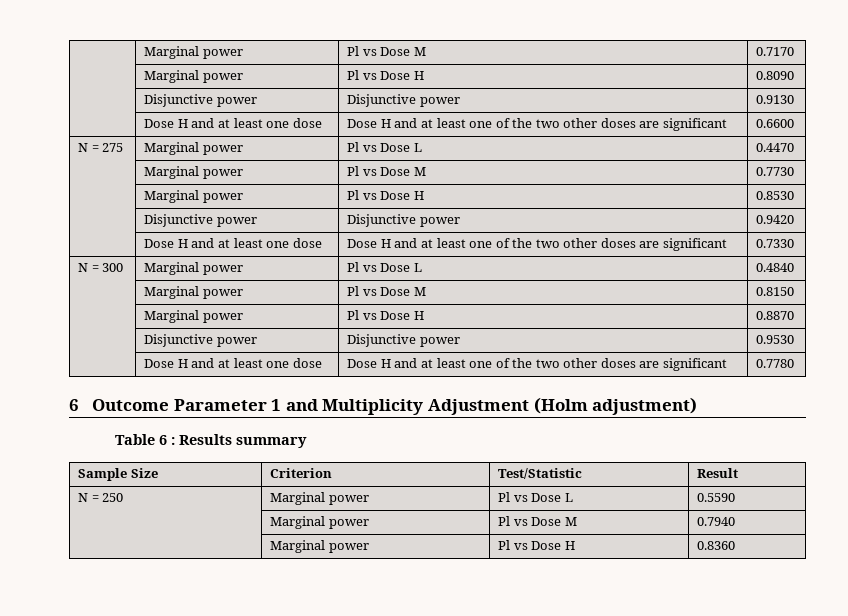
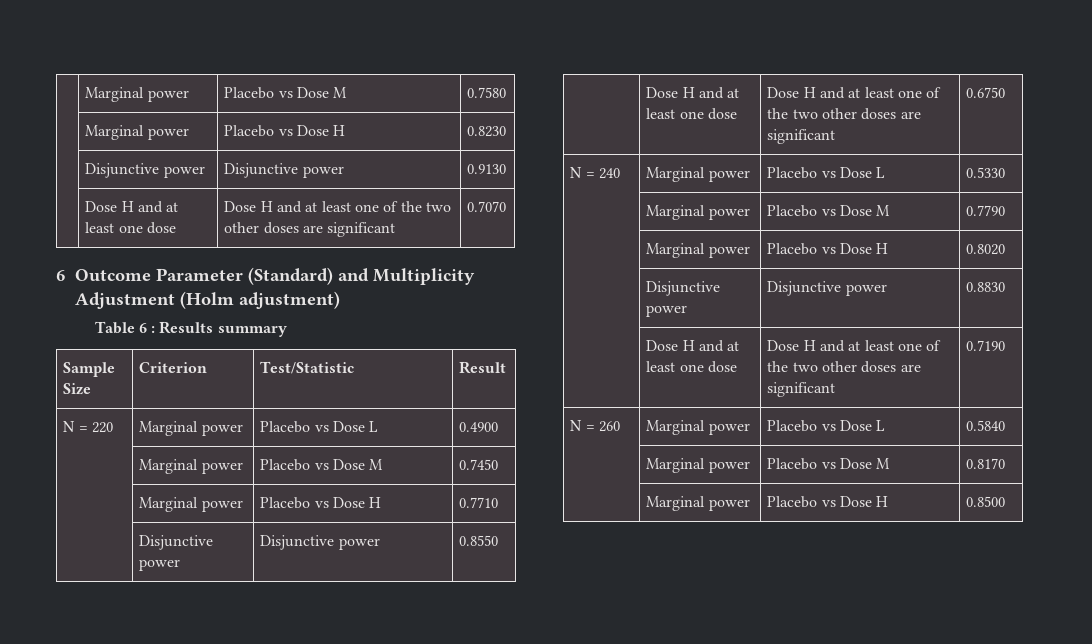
- | Marginal power | Pl vs Dose M | 0.7170
- | Marginal power | Pl vs Dose H | 0.8090
+ | Marginal power | Placebo vs Dose M | 0.7580
+ | Marginal power | Placebo vs Dose H | 0.8230
- | Dose H and at least one dose | Dose H and at least one of the two other doses are significant | 0.6600
- N = 275 | Marginal power | Pl vs Dose L | 0.4470
- | Marginal power | Pl vs Dose M | 0.7730
- | Marginal power | Pl vs Dose H | 0.8530
- | Disjunctive power | Disjunctive power | 0.9420
+ | Dose H and at least one dose | Dose H and at least one of the two other doses are significant | 0.7070
+ 6 Outcome Parameter (Standard) and Multiplicity Adjustment (Holm adjustment)
+ Table 6 : Results summary
+ Sample Size | Criterion | Test/Statistic | Result
+ N = 220 | Marginal power | Placebo vs Dose L | 0.4900
+ | Marginal power | Placebo vs Dose M | 0.7450
+ | Marginal power | Placebo vs Dose H | 0.7710
+ | Disjunctive power | Disjunctive power | 0.8550
- | Dose H and at least one dose | Dose H and at least one of the two other doses are significant | 0.7330
- N = 300 | Marginal power | Pl vs Dose L | 0.4840
- | Marginal power | Pl vs Dose M | 0.8150
- | Marginal power | Pl vs Dose H | 0.8870
- | Disjunctive power | Disjunctive power | 0.9530
+ | Dose H and at least one dose | Dose H and at least one of the two other doses are significant | 0.6750
+ N = 240 | Marginal power | Placebo vs Dose L | 0.5330
+ | Marginal power | Placebo vs Dose M | 0.7790
+ | Marginal power | Placebo vs Dose H | 0.8020
+ | Disjunctive power | Disjunctive power | 0.8830
- | Dose H and at least one dose | Dose H and at least one of the two other doses are significant | 0.7780
- 6 Outcome Parameter 1 and Multiplicity Adjustment (Holm adjustment)
- Table 6 : Results summary
- Sample Size | Criterion | Test/Statistic | Result
- N = 250 | Marginal power | Pl vs Dose L | 0.5590
- | Marginal power | Pl vs Dose M | 0.7940
- | Marginal power | Pl vs Dose H | 0.8360
+ | Dose H and at least one dose | Dose H and at least one of the two other doses are significant | 0.7190
+ N = 260 | Marginal power | Placebo vs Dose L | 0.5840
+ | Marginal power | Placebo vs Dose M | 0.8170
+ | Marginal power | Placebo vs Dose H | 0.8500

